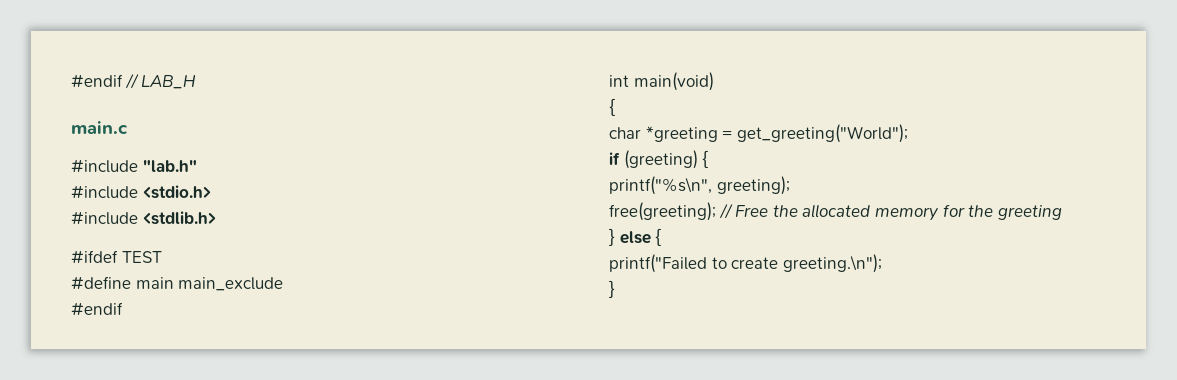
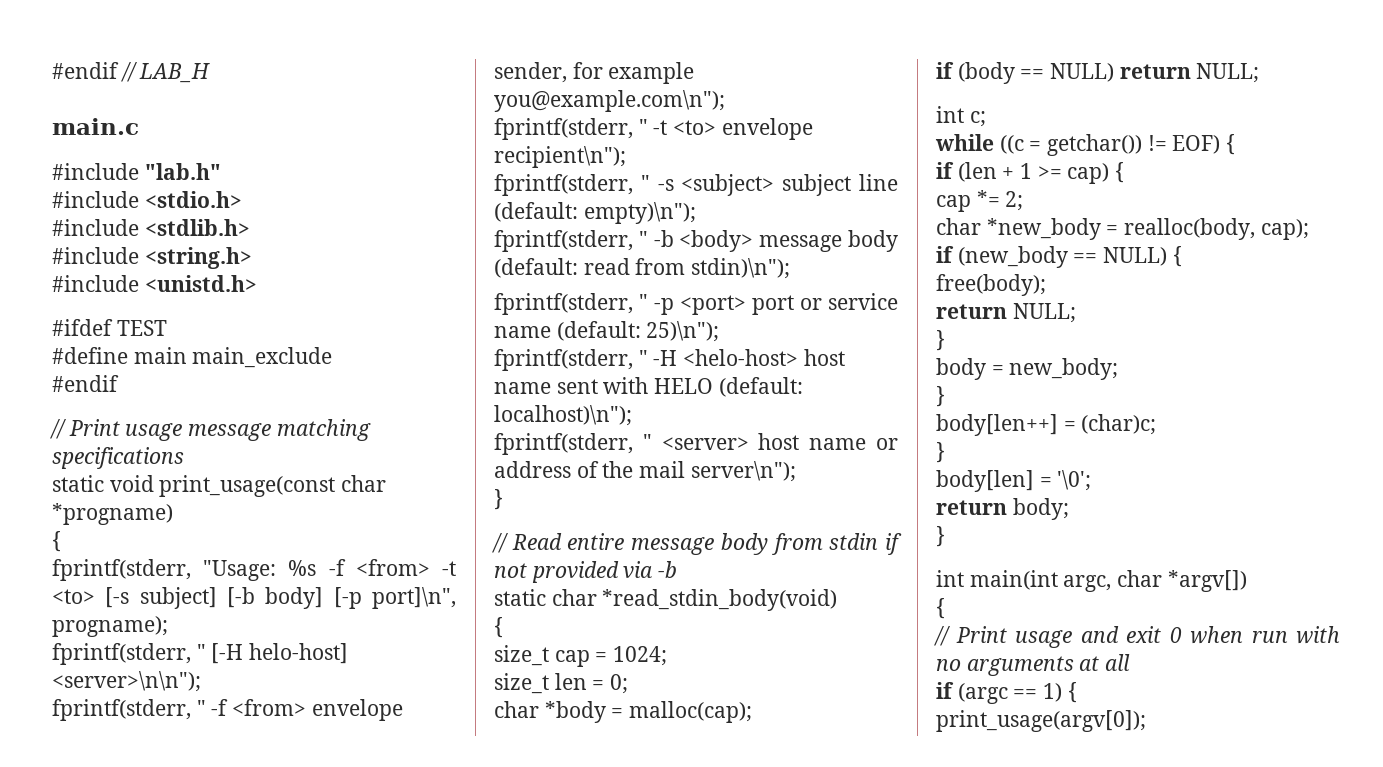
+ #include <string.h>
+ #include <unistd.h>
- int main(void)
+ // Print usage message matching specifications
+ static void print_usage(const char *progname)
  {
- char *greeting = get_greeting("World");
- if (greeting) {
- printf("%s\n", greeting);
- free(greeting); // Free the allocated memory for the greeting
- } else {
- printf("Failed to create greeting.\n");
+ fprintf(stderr, "Usage: %s -f <from> -t <to> [-s subject] [-b body] [-p port]\n", progname);
+ fprintf(stderr, " [-H helo-host] <server>\n\n");
+ fprintf(stderr, " -f <from> envelope sender, for example you@example.com\n");
+ fprintf(stderr, " -t <to> envelope recipient\n");
+ fprintf(stderr, " -s <subject> subject line (default: empty)\n");
+ fprintf(stderr, " -b <body> message body (default: read from stdin)\n");
+ fprintf(stderr, " -p <port> port or service name (default: 25)\n");
+ fprintf(stderr, " -H <helo-host> host name sent with HELO (default: localhost)\n");
+ fprintf(stderr, " <server> host name or address of the mail server\n");
  }
+ // Read entire message body from stdin if not provided via -b
+ static char *read_stdin_body(void)
+ {
+ size_t cap = 1024;
+ size_t len = 0;
+ char *body = malloc(cap);
+ if (body == NULL) return NULL;
+ int c;
+ while ((c = getchar()) != EOF) {
+ if (len + 1 >= cap) {
+ cap *= 2;
+ char *new_body = realloc(body, cap);
+ if (new_body == NULL) {
+ free(body);
+ return NULL;
+ }
+ body = new_body;
+ }
+ body[len++] = (char)c;
+ }
+ body[len] = '\0';
+ return body;
+ }
+ int main(int argc, char *argv[])
+ {
+ // Print usage and exit 0 when run with no arguments at all
+ if (argc == 1) {
+ print_usage(argv[0]);

